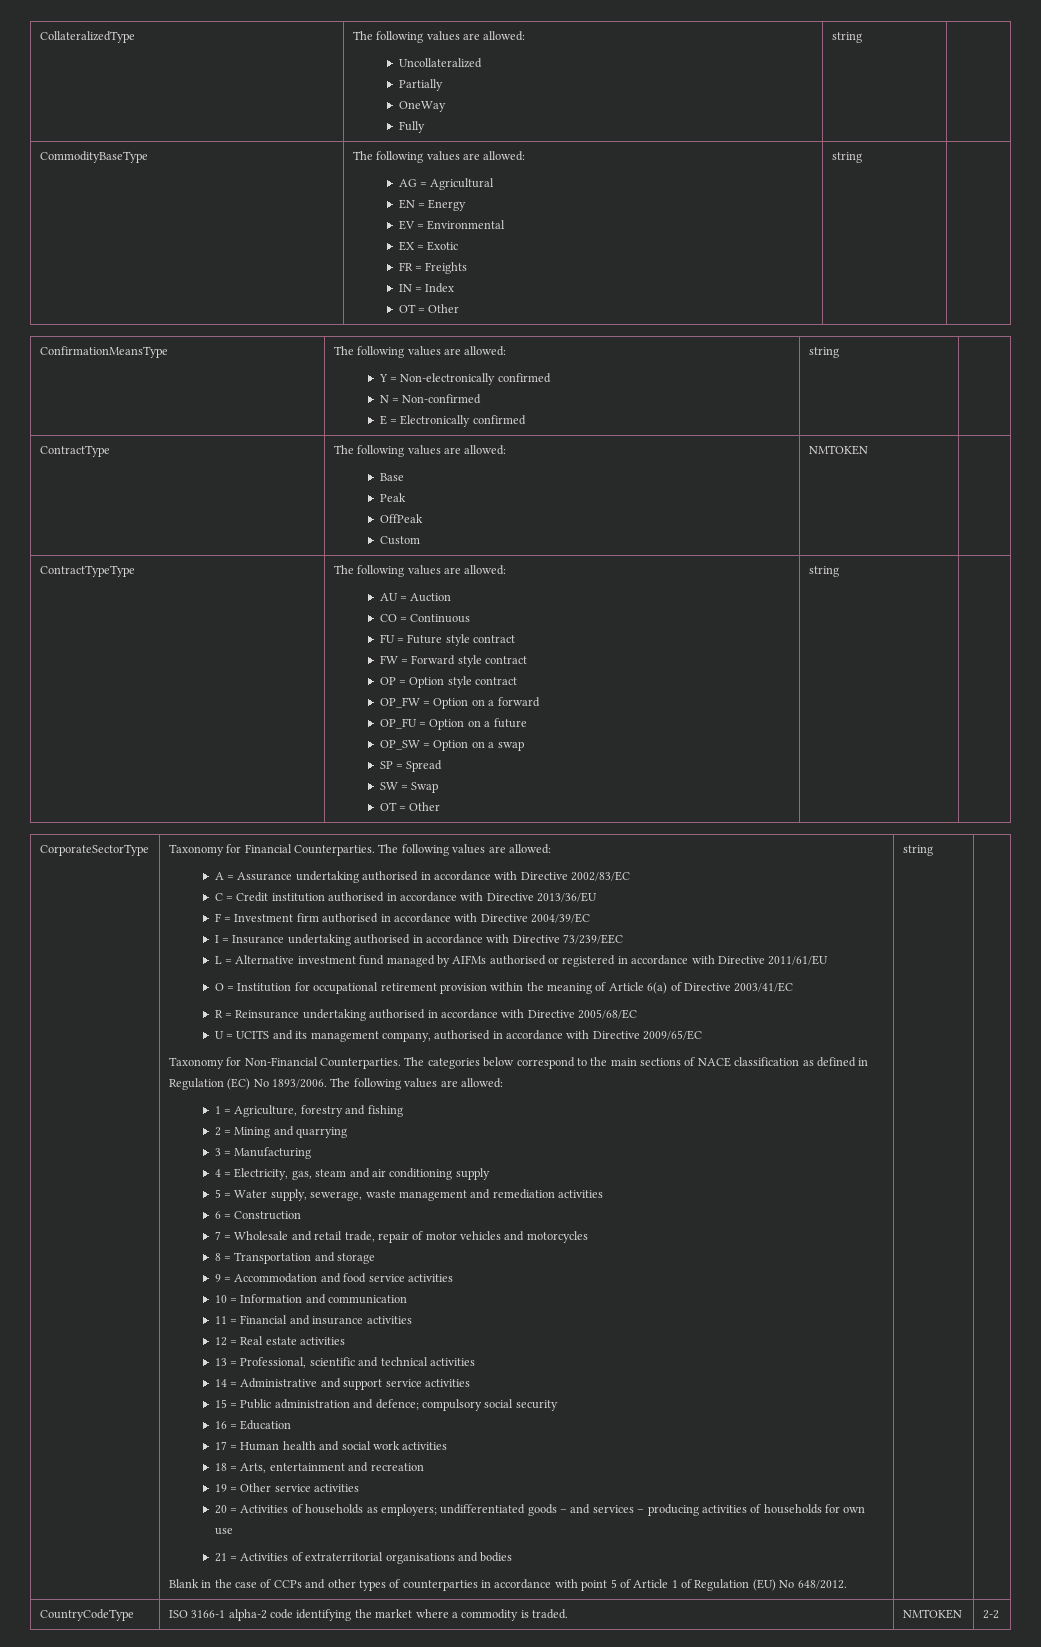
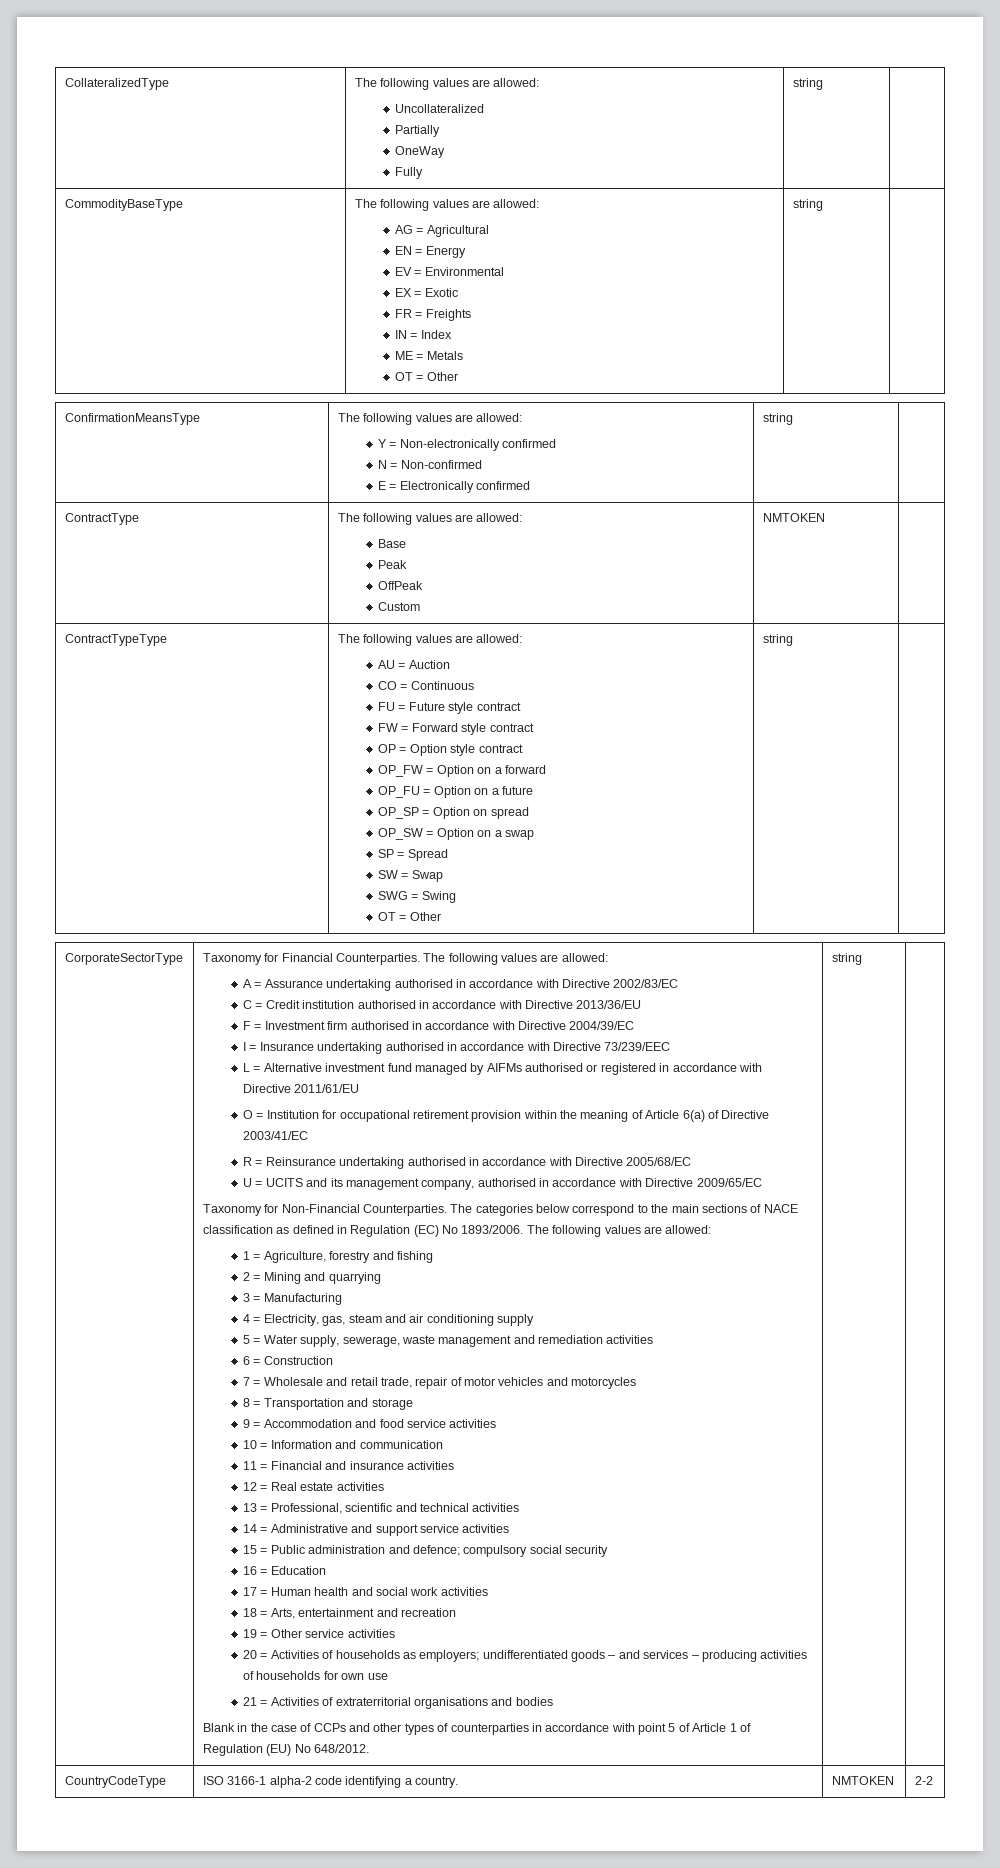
  CommodityBaseType | The following values are allowed:
  AG = Agricultural
  EN = Energy
  EV = Environmental
  EX = Exotic
  FR = Freights
  IN = Index
+ ME = Metals
+ OP_SP = Option on spread
+ SWG = Swing
- CountryCodeType | ISO 3166-1 alpha-2 code identifying the market where a commodity is traded. | NMTOKEN | 2-2
+ CountryCodeType | ISO 3166-1 alpha-2 code identifying a country. | NMTOKEN | 2-2

